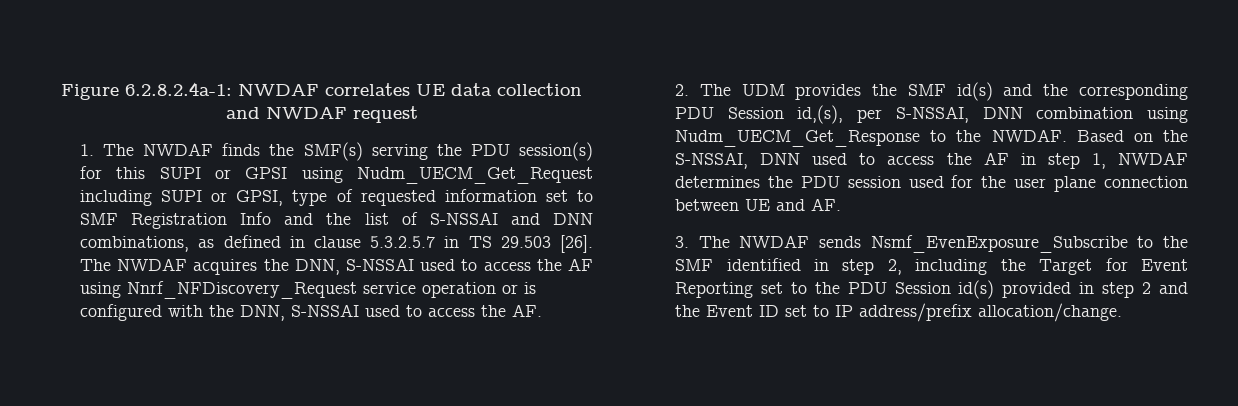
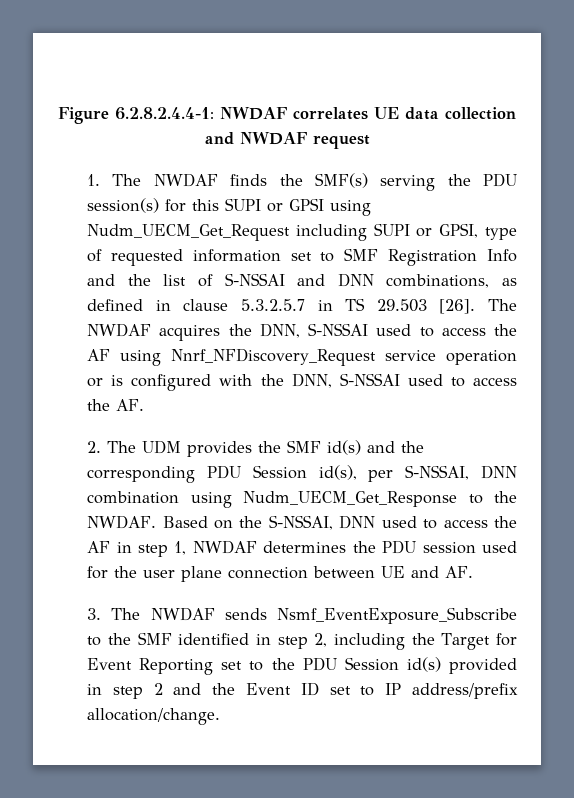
- Figure 6.2.8.2.4a-1: NWDAF correlates UE data collection and NWDAF request
+ Figure 6.2.8.2.4.4-1: NWDAF correlates UE data collection and NWDAF request
- 2. The UDM provides the SMF id(s) and the corresponding PDU Session id,(s), per S-NSSAI, DNN combination using Nudm_UECM_Get_Response to the NWDAF.
+ 2. The UDM provides the SMF id(s) and the corresponding PDU Session id(s), per S-NSSAI, DNN combination using Nudm_UECM_Get_Response to the NWDAF.
- 3. The NWDAF sends Nsmf_EvenExposure_Subscribe to the SMF identified in step 2, including the Target for Event Reporting set to the PDU Session id(s) provided in step 2 and the Event ID set to IP address/prefix allocation/change.
+ 3. The NWDAF sends Nsmf_EventExposure_Subscribe to the SMF identified in step 2, including the Target for Event Reporting set to the PDU Session id(s) provided in step 2 and the Event ID set to IP address/prefix allocation/change.

